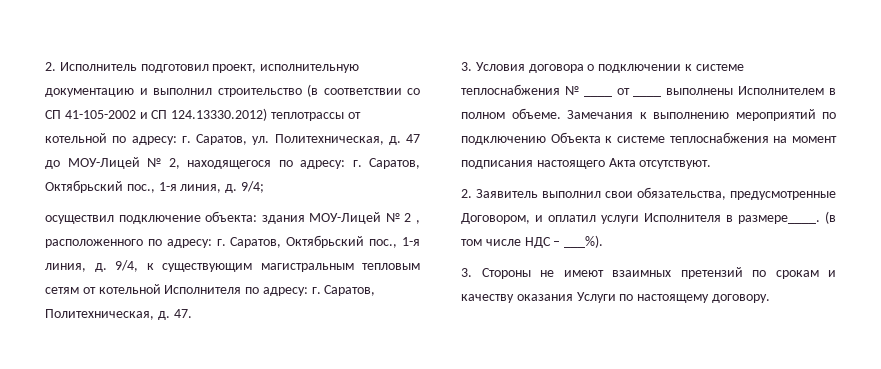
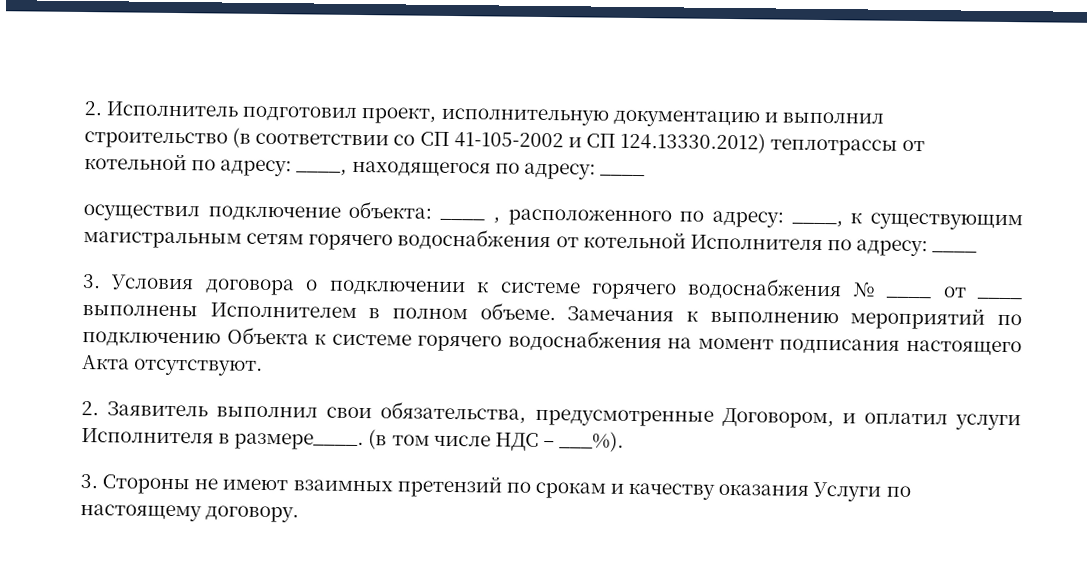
- 2. Исполнитель подготовил проект, исполнительную документацию и выполнил строительство (в соответствии со СП 41-105-2002 и СП 124.13330.2012) теплотрассы от котельной по адресу: г. Саратов, ул. Политехническая, д. 47 до МОУ-Лицей № 2, находящегося по адресу: г. Саратов, Октябрьский пос., 1-я линия, д. 9/4;
- осуществил подключение объекта: здания МОУ-Лицей № 2 , расположенного по адресу: г. Саратов, Октябрьский пос., 1-я линия, д. 9/4, к существующим магистральным тепловым сетям от котельной Исполнителя по адресу: г. Саратов, Политехническая, д. 47.
+ 2. Исполнитель подготовил проект, исполнительную документацию и выполнил строительство (в соответствии со СП 41-105-2002 и СП 124.13330.2012) теплотрассы от котельной по адресу: ____, находящегося по адресу: ____
+ осуществил подключение объекта: ____ , расположенного по адресу: ____, к существующим магистральным сетям горячего водоснабжения от котельной Исполнителя по адресу: ____
- 3. Условия договора о подключении к системе теплоснабжения № ____ от ____ выполнены Исполнителем в полном объеме.
+ 3. Условия договора о подключении к системе горячего водоснабжения № ____ от ____ выполнены Исполнителем в полном объеме.
- Замечания к выполнению мероприятий по подключению Объекта к системе теплоснабжения на момент подписания настоящего Акта отсутствуют.
+ Замечания к выполнению мероприятий по подключению Объекта к системе горячего водоснабжения на момент подписания настоящего Акта отсутствуют.

